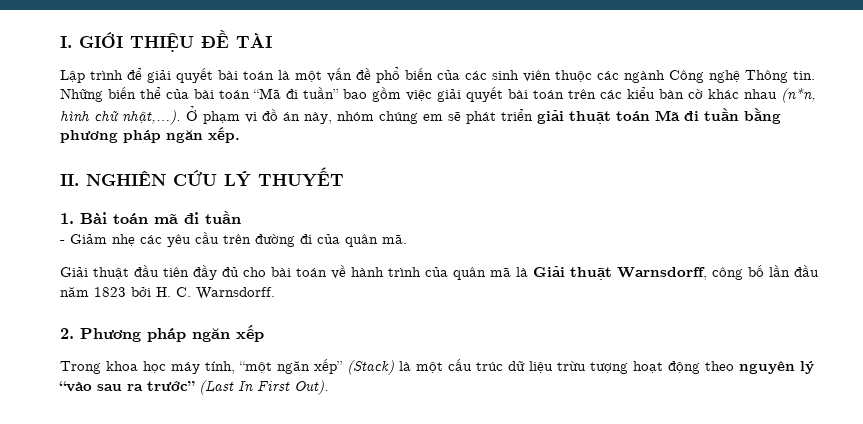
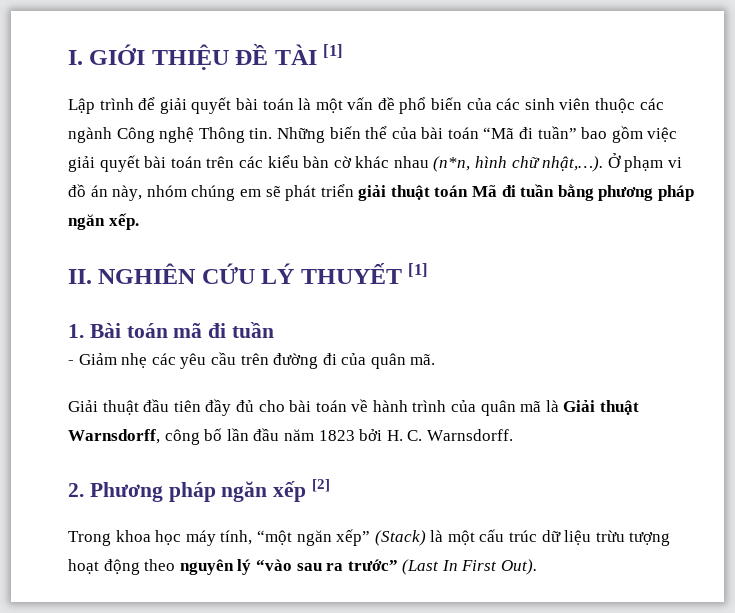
- I. GIỚI THIỆU ĐỀ TÀI
+ I. GIỚI THIỆU ĐỀ TÀI [1]
- II. NGHIÊN CỨU LÝ THUYẾT
+ II. NGHIÊN CỨU LÝ THUYẾT [1]
- 2. Phương pháp ngăn xếp
+ 2. Phương pháp ngăn xếp [2]

